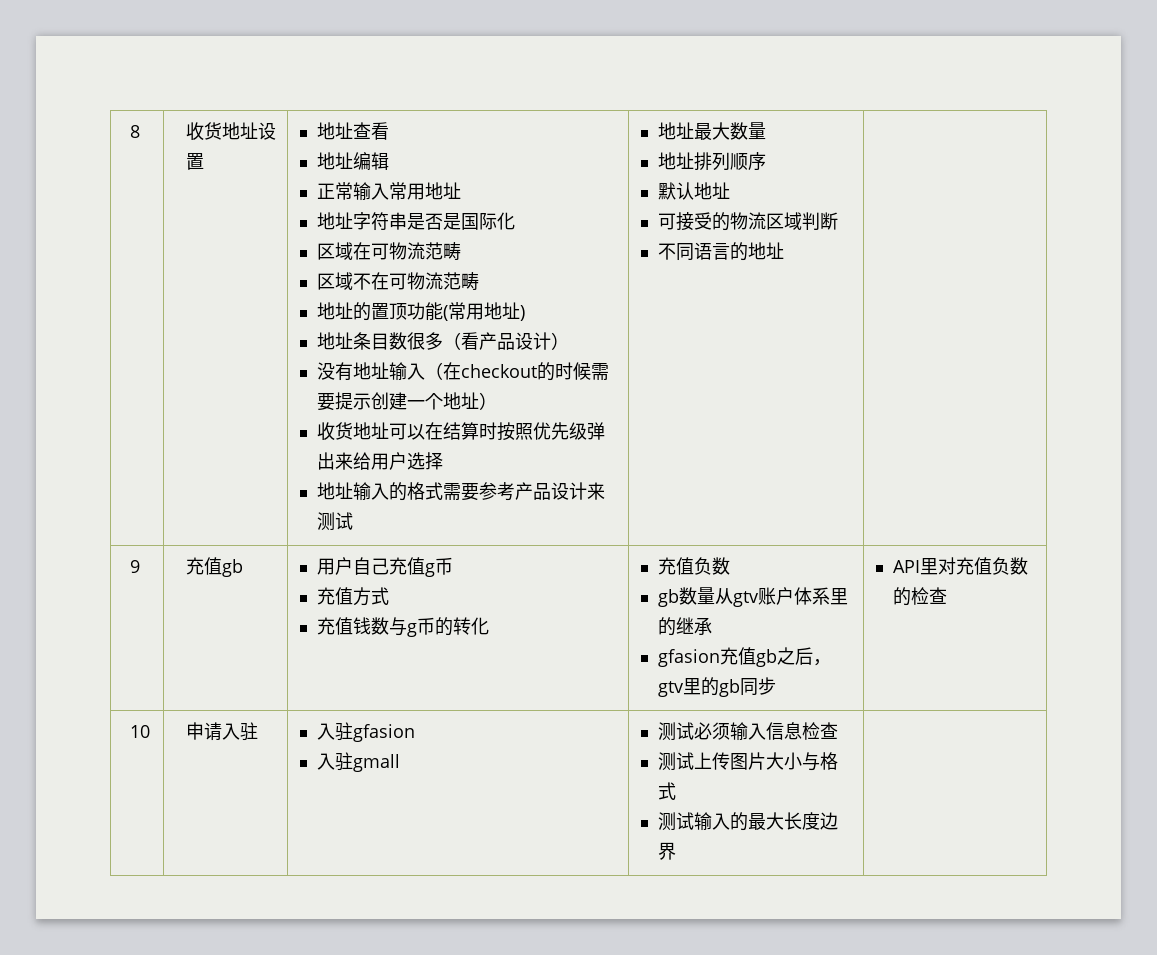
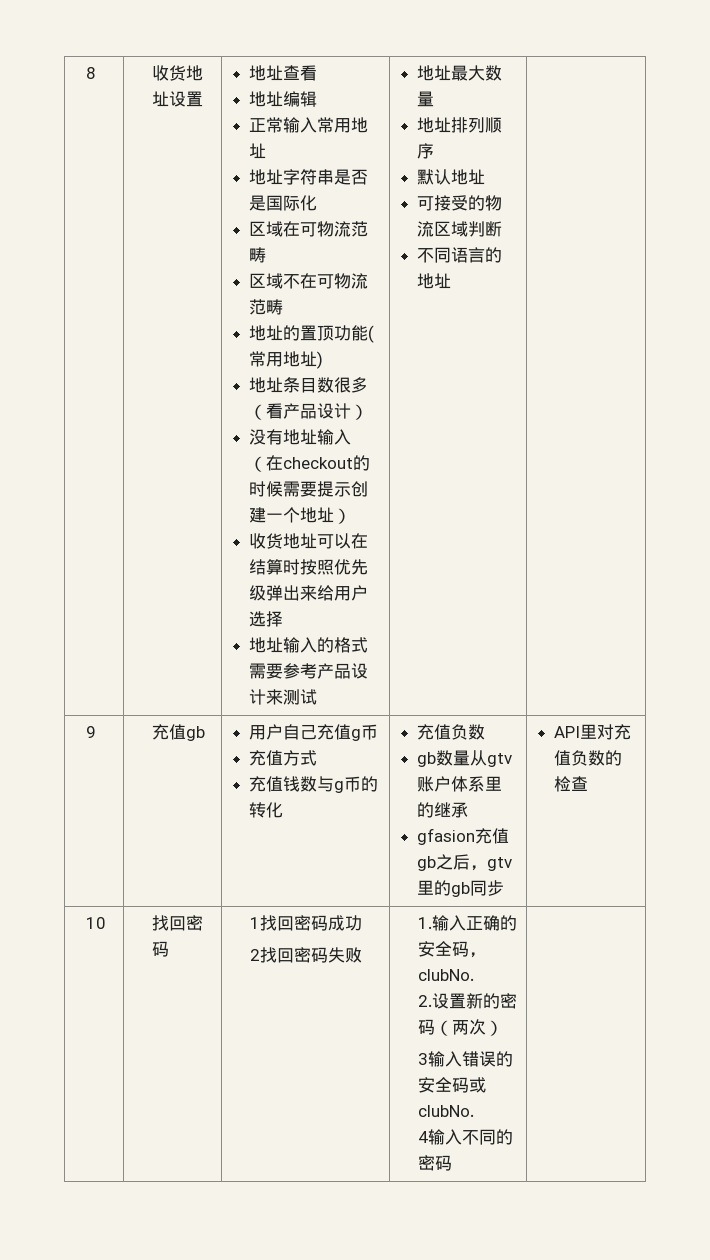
- 10 | 申请入驻 | 入驻gfasion
- 入驻gmall | 测试必须输入信息检查
- 测试上传图片大小与格式
- 测试输入的最大长度边界 |
+ 10 | 找回密码 | 1找回密码成功
+ 2找回密码失败 | 1.输入正确的安全码，clubNo.
+ 2.设置新的密码（两次）
+ 3输入错误的安全码或clubNo.
+ 4输入不同的密码 |

